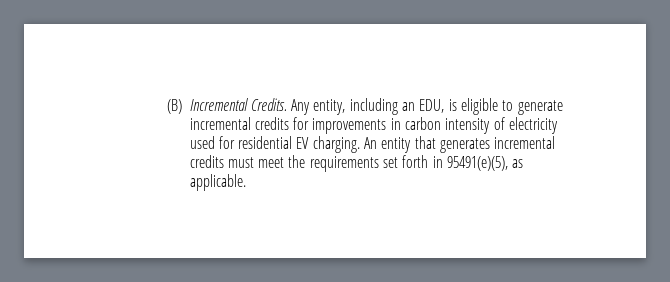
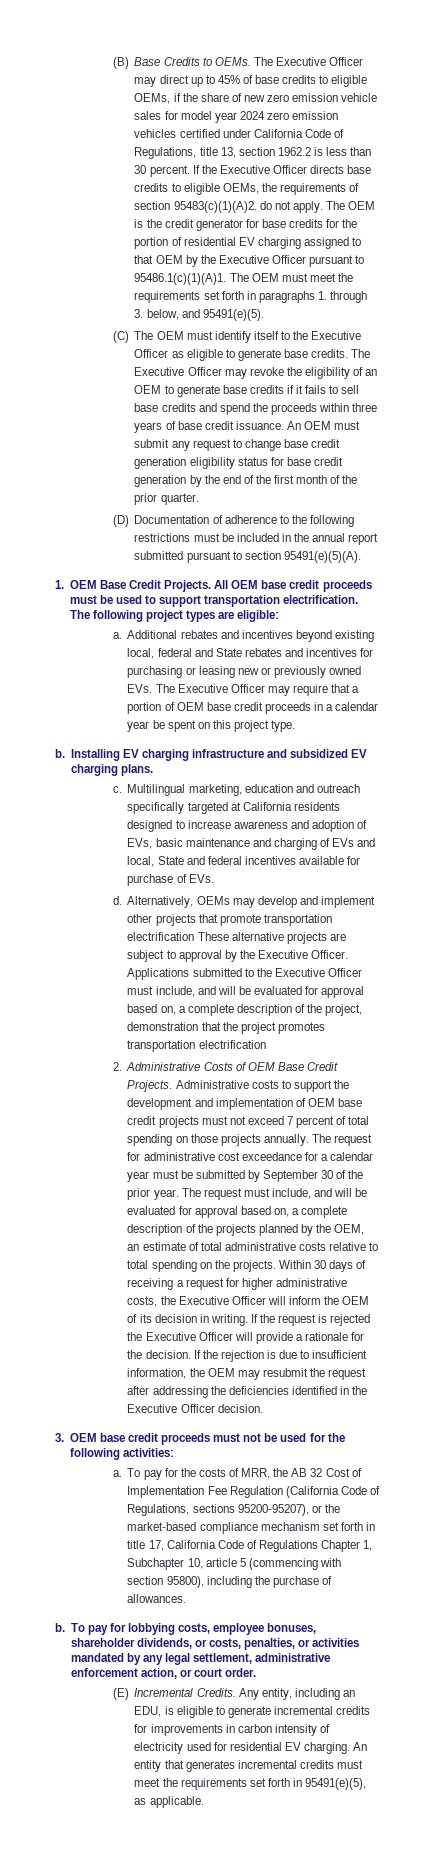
- (B) Incremental Credits.
+ (B) Base Credits to OEMs. The Executive Officer may direct up to 45% of base credits to eligible OEMs, if the share of new zero emission vehicle sales for model year 2024 zero emission vehicles certified under California Code of Regulations, title 13, section 1962.2 is less than 30 percent. If the Executive Officer directs base credits to eligible OEMs, the requirements of section 95483(c)(1)(A)2. do not apply. The OEM is the credit generator for base credits for the portion of residential EV charging assigned to that OEM by the Executive Officer pursuant to 95486.1(c)(1)(A)1. The OEM must meet the requirements set forth in paragraphs 1. through 3. below, and 95491(e)(5).
+ (C) The OEM must identify itself to the Executive Officer as eligible to generate base credits. The Executive Officer may revoke the eligibility of an OEM to generate base credits if it fails to sell base credits and spend the proceeds within three years of base credit issuance. An OEM must submit any request to change base credit generation eligibility status for base credit generation by the end of the first month of the prior quarter.
+ (D) Documentation of adherence to the following restrictions must be included in the annual report submitted pursuant to section 95491(e)(5)(A).
+ 1. OEM Base Credit Projects. All OEM base credit proceeds must be used to support transportation electrification. The following project types are eligible:
+ a. Additional rebates and incentives beyond existing local, federal and State rebates and incentives for purchasing or leasing new or previously owned EVs. The Executive Officer may require that a portion of OEM base credit proceeds in a calendar year be spent on this project type.
+ b. Installing EV charging infrastructure and subsidized EV charging plans.
+ c. Multilingual marketing, education and outreach specifically targeted at California residents designed to increase awareness and adoption of EVs, basic maintenance and charging of EVs and local, State and federal incentives available for purchase of EVs.
+ d. Alternatively, OEMs may develop and implement other projects that promote transportation electrification These alternative projects are subject to approval by the Executive Officer. Applications submitted to the Executive Officer must include, and will be evaluated for approval based on, a complete description of the project, demonstration that the project promotes transportation electrification
+ 2. Administrative Costs of OEM Base Credit Projects. Administrative costs to support the development and implementation of OEM base credit projects must not exceed 7 percent of total spending on those projects annually. The request for administrative cost exceedance for a calendar year must be submitted by September 30 of the prior year. The request must include, and will be evaluated for approval based on, a complete description of the projects planned by the OEM, an estimate of total administrative costs relative to total spending on the projects. Within 30 days of receiving a request for higher administrative costs, the Executive Officer will inform the OEM of its decision in writing. If the request is rejected the Executive Officer will provide a rationale for the decision. If the rejection is due to insufficient information, the OEM may resubmit the request after addressing the deficiencies identified in the Executive Officer decision.
+ 3. OEM base credit proceeds must not be used for the following activities:
+ a. To pay for the costs of MRR, the AB 32 Cost of Implementation Fee Regulation (California Code of Regulations, sections 95200-95207), or the market-based compliance mechanism set forth in title 17, California Code of Regulations Chapter 1, Subchapter 10, article 5 (commencing with section 95800), including the purchase of allowances.
+ b. To pay for lobbying costs, employee bonuses, shareholder dividends, or costs, penalties, or activities mandated by any legal settlement, administrative enforcement action, or court order.
+ (E) Incremental Credits.

